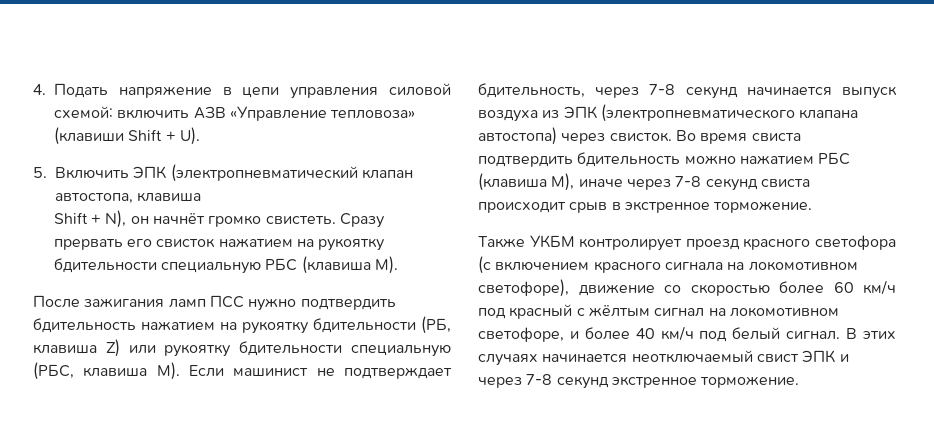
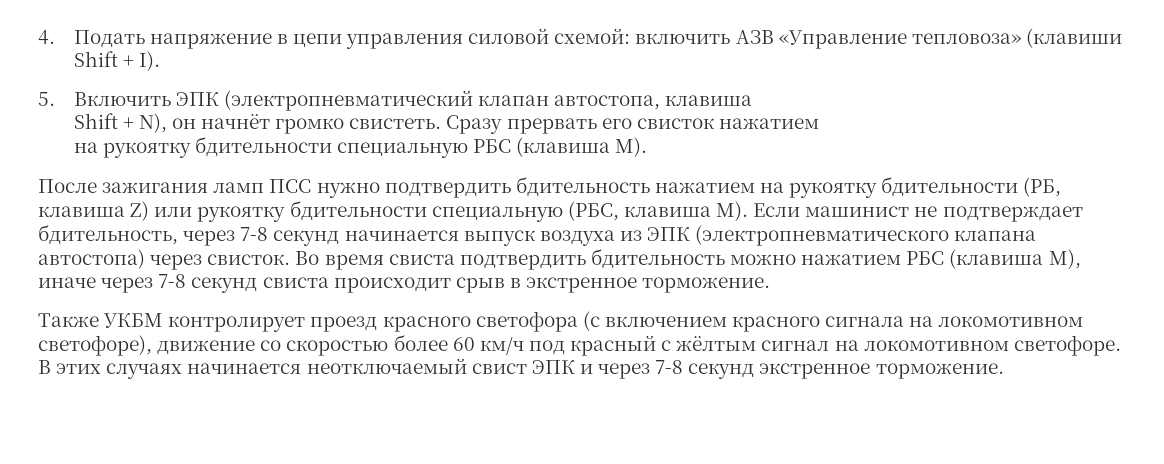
- 4. Подать напряжение в цепи управления силовой схемой: включить АЗВ «Управление тепловоза» (клавиши Shift + U).
+ 4. Подать напряжение в цепи управления силовой схемой: включить АЗВ «Управление тепловоза» (клавиши Shift + I).
- Сразу прервать его свисток нажатием на рукоятку бдительности специальную РБС (клавиша M).
+ Сразу прервать его свисток нажатием
+ на рукоятку бдительности специальную РБС (клавиша M).
- Также УКБМ контролирует проезд красного светофора (с включением красного сигнала на локомотивном светофоре), движение со скоростью более 60 км/ч под красный с жёлтым сигнал на локомотивном светофоре, и более 40 км/ч под белый сигнал.
+ Также УКБМ контролирует проезд красного светофора (с включением красного сигнала на локомотивном светофоре), движение со скоростью более 60 км/ч под красный с жёлтым сигнал на локомотивном светофоре.

